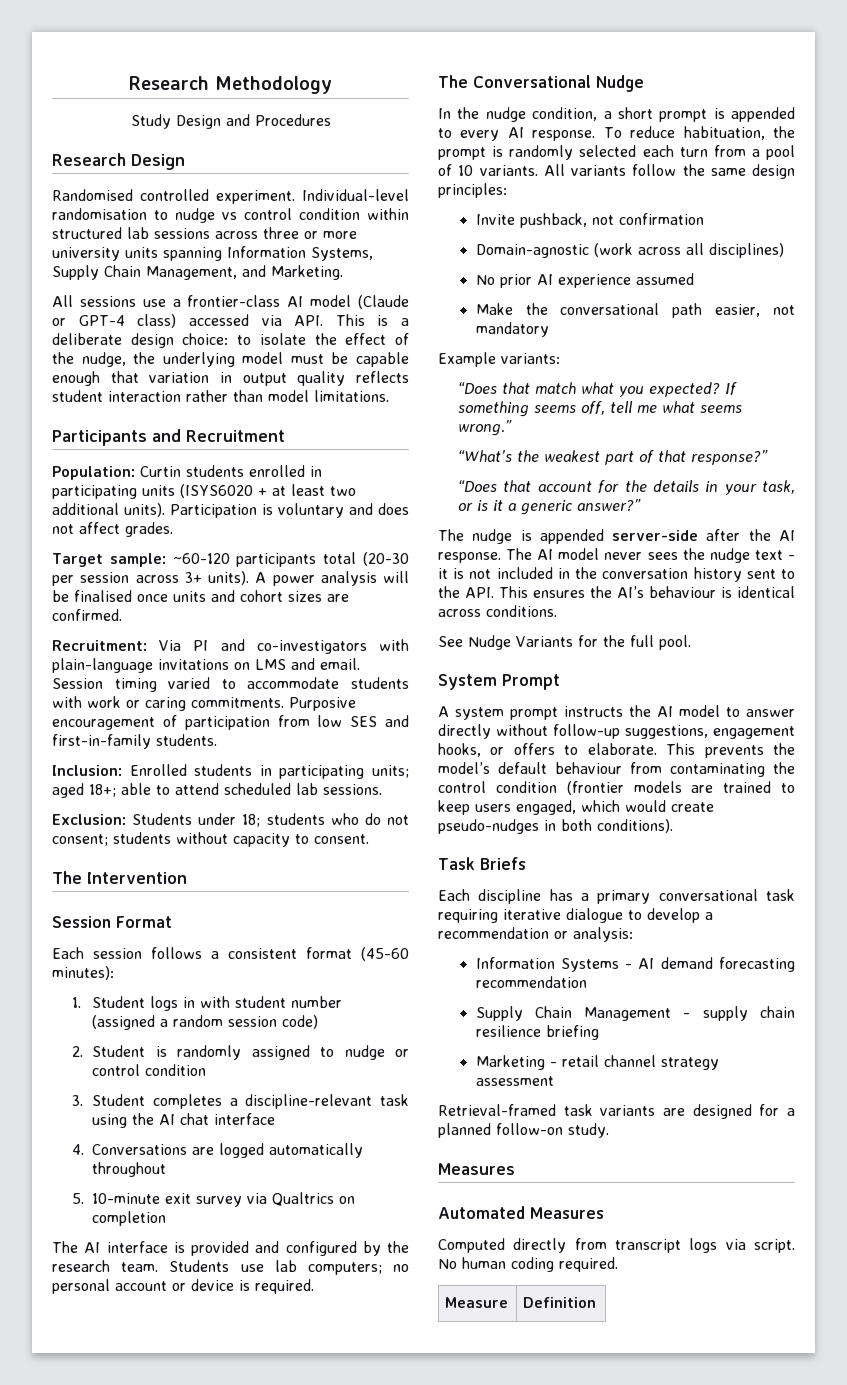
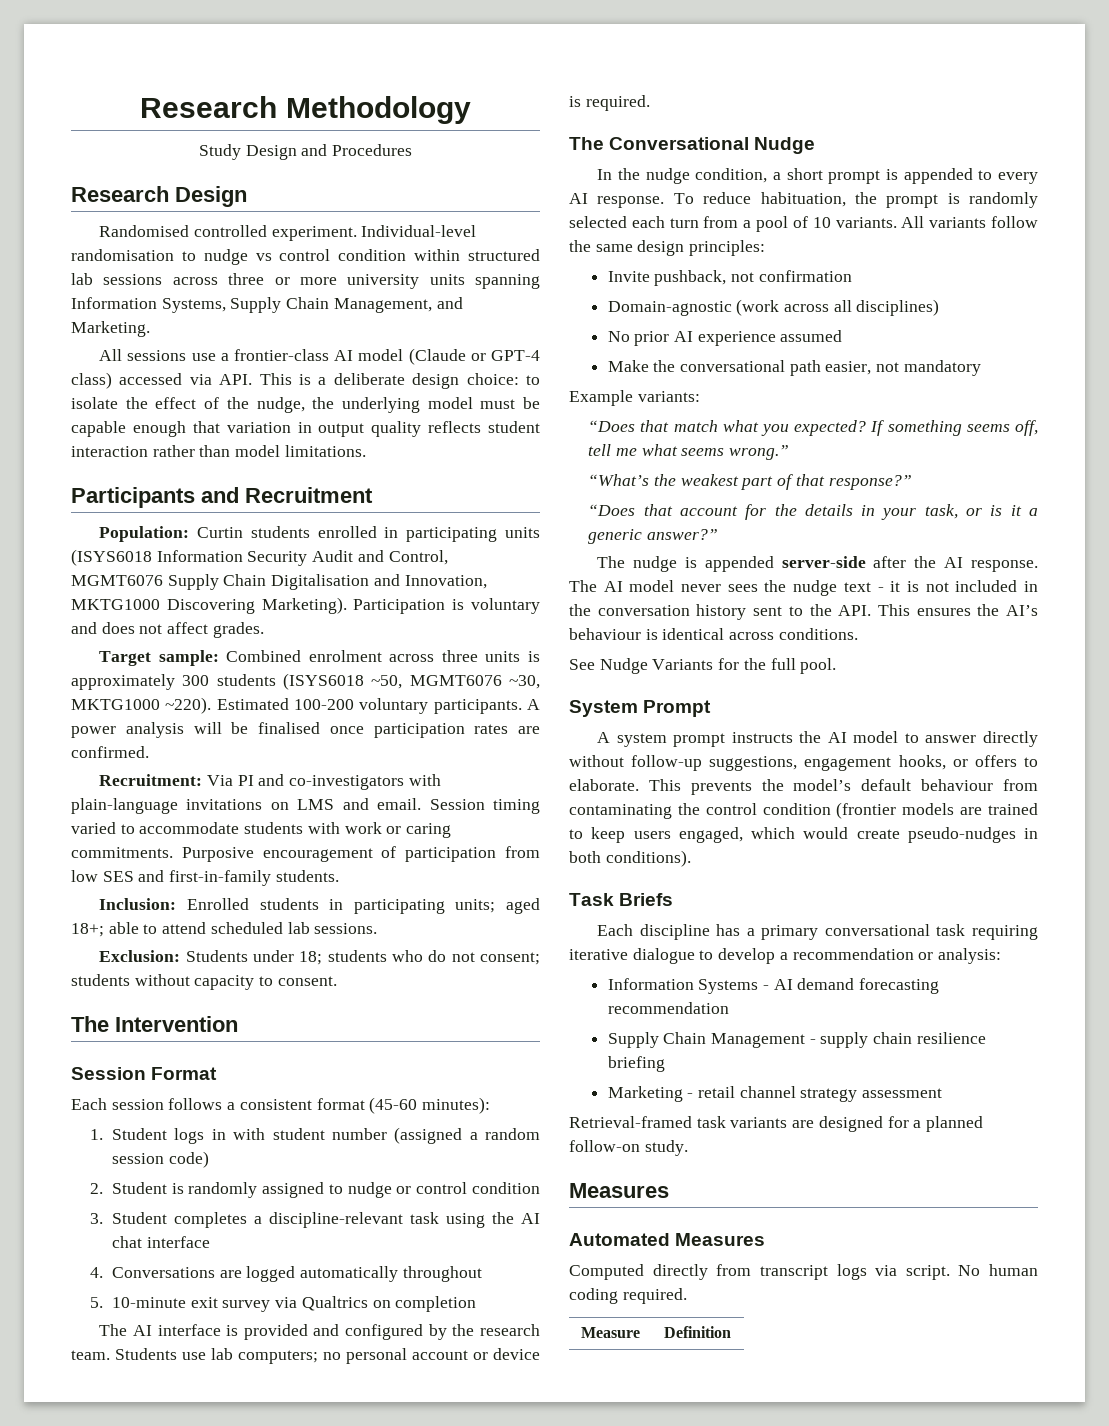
- Population: Curtin students enrolled in participating units (ISYS6020 + at least two additional units).
+ Population: Curtin students enrolled in participating units (ISYS6018 Information Security Audit and Control, MGMT6076 Supply Chain Digitalisation and Innovation, MKTG1000 Discovering Marketing).
- Target sample: ~60-120 participants total (20-30 per session across 3+ units).
+ Target sample: Combined enrolment across three units is approximately 300 students (ISYS6018 ~50, MGMT6076 ~30, MKTG1000 ~220). Estimated 100-200 voluntary participants.
- A power analysis will be finalised once units and cohort sizes are confirmed.
+ A power analysis will be finalised once participation rates are confirmed.

